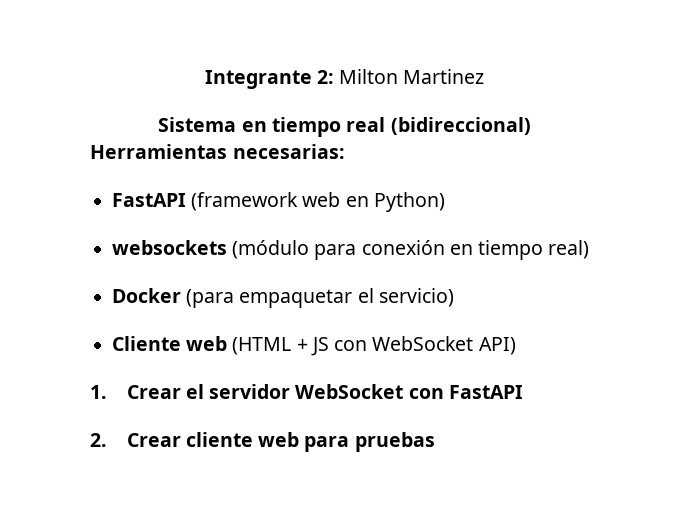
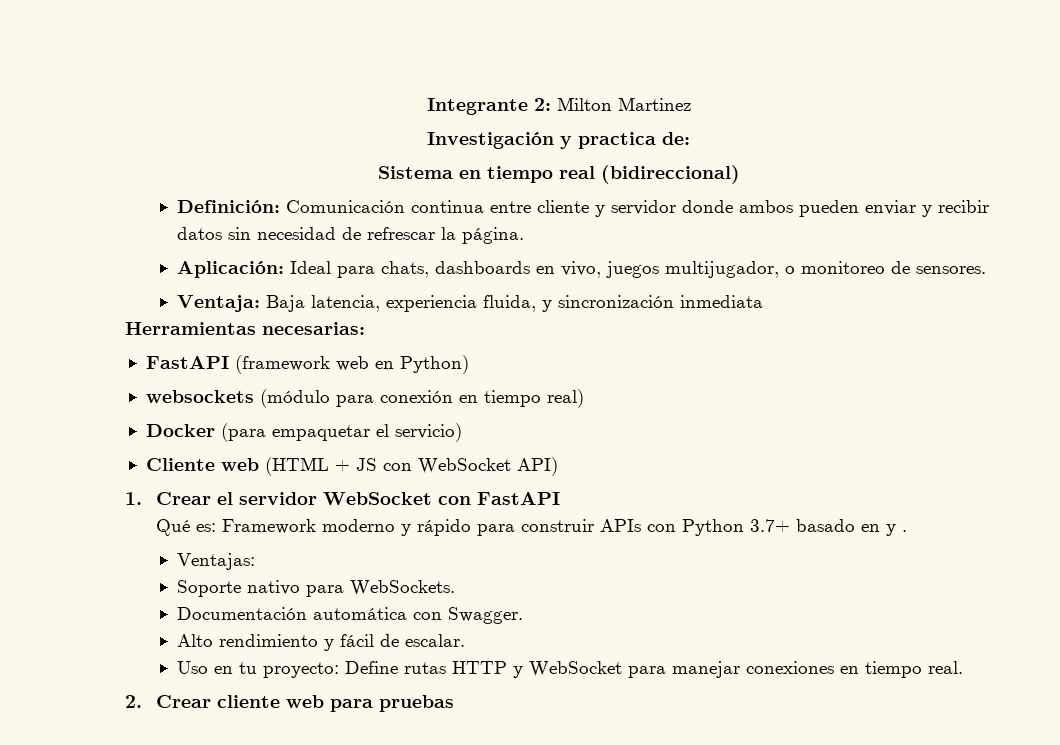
+ Investigación y practica de:
+ Definición: Comunicación continua entre cliente y servidor donde ambos pueden enviar y recibir datos sin necesidad de refrescar la página.
+ Aplicación: Ideal para chats, dashboards en vivo, juegos multijugador, o monitoreo de sensores.
+ Ventaja: Baja latencia, experiencia fluida, y sincronización inmediata
+ Qué es: Framework moderno y rápido para construir APIs con Python 3.7+ basado en y .
+ Ventajas:
+ Soporte nativo para WebSockets.
+ Documentación automática con Swagger.
+ Alto rendimiento y fácil de escalar.
+ Uso en tu proyecto: Define rutas HTTP y WebSocket para manejar conexiones en tiempo real.

